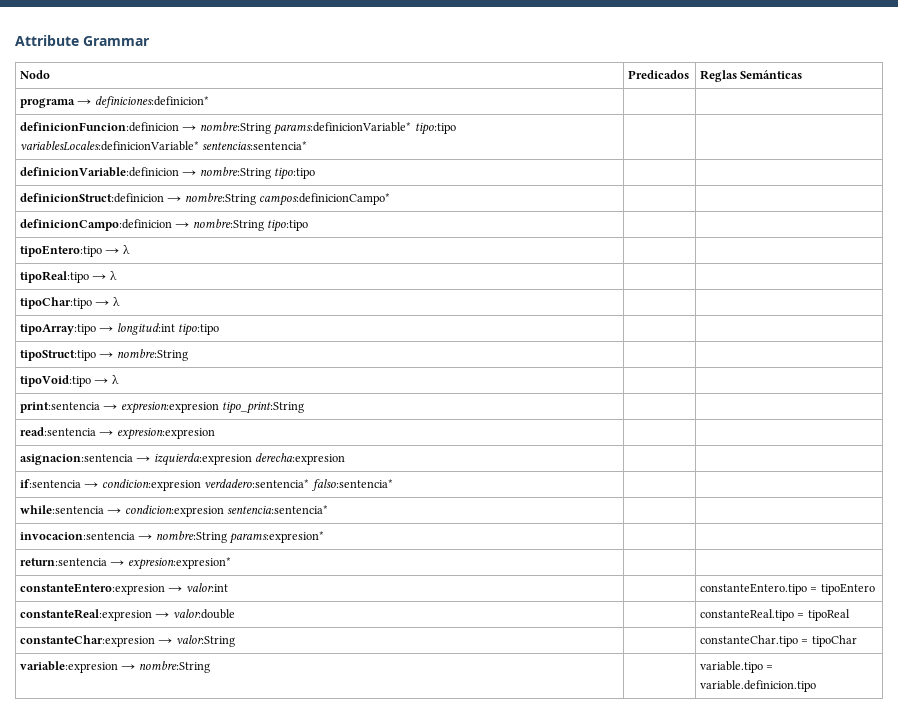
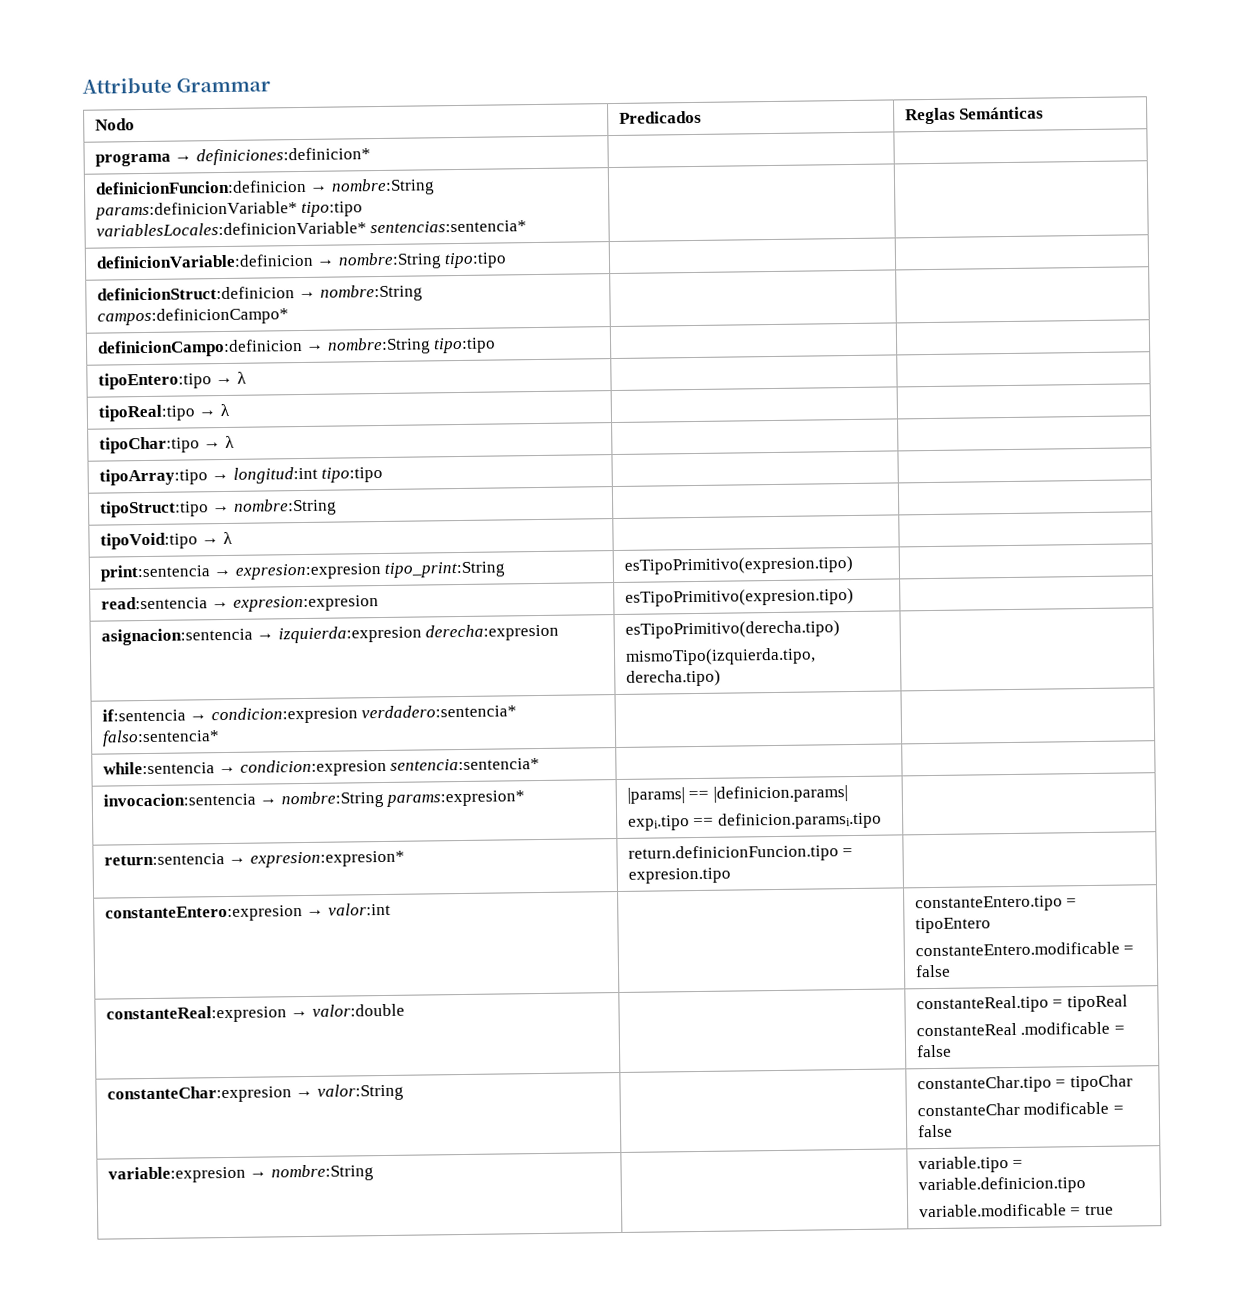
- print:sentencia → expresion:expresion tipo_print:String | |
+ print:sentencia → expresion:expresion tipo_print:String | esTipoPrimitivo(expresion.tipo) |
- read:sentencia → expresion:expresion | |
+ read:sentencia → expresion:expresion | esTipoPrimitivo(expresion.tipo) |
- asignacion:sentencia → izquierda:expresion derecha:expresion | |
+ asignacion:sentencia → izquierda:expresion derecha:expresion | esTipoPrimitivo(derecha.tipo)
+ mismoTipo(izquierda.tipo, derecha.tipo) |
- invocacion:sentencia → nombre:String params:expresion* | |
+ invocacion:sentencia → nombre:String params:expresion* | |params| == |definicion.params|
+ expi.tipo == definicion.paramsi.tipo |
- return:sentencia → expresion:expresion* | |
+ return:sentencia → expresion:expresion* | return.definicionFuncion.tipo = expresion.tipo |
  constanteEntero:expresion → valor:int | | constanteEntero.tipo = tipoEntero
+ constanteEntero.modificable = false
  constanteReal:expresion → valor:double | | constanteReal.tipo = tipoReal
+ constanteReal .modificable = false
  constanteChar:expresion → valor:String | | constanteChar.tipo = tipoChar
+ constanteChar modificable = false
  variable:expresion → nombre:String | | variable.tipo = variable.definicion.tipo
+ variable.modificable = true

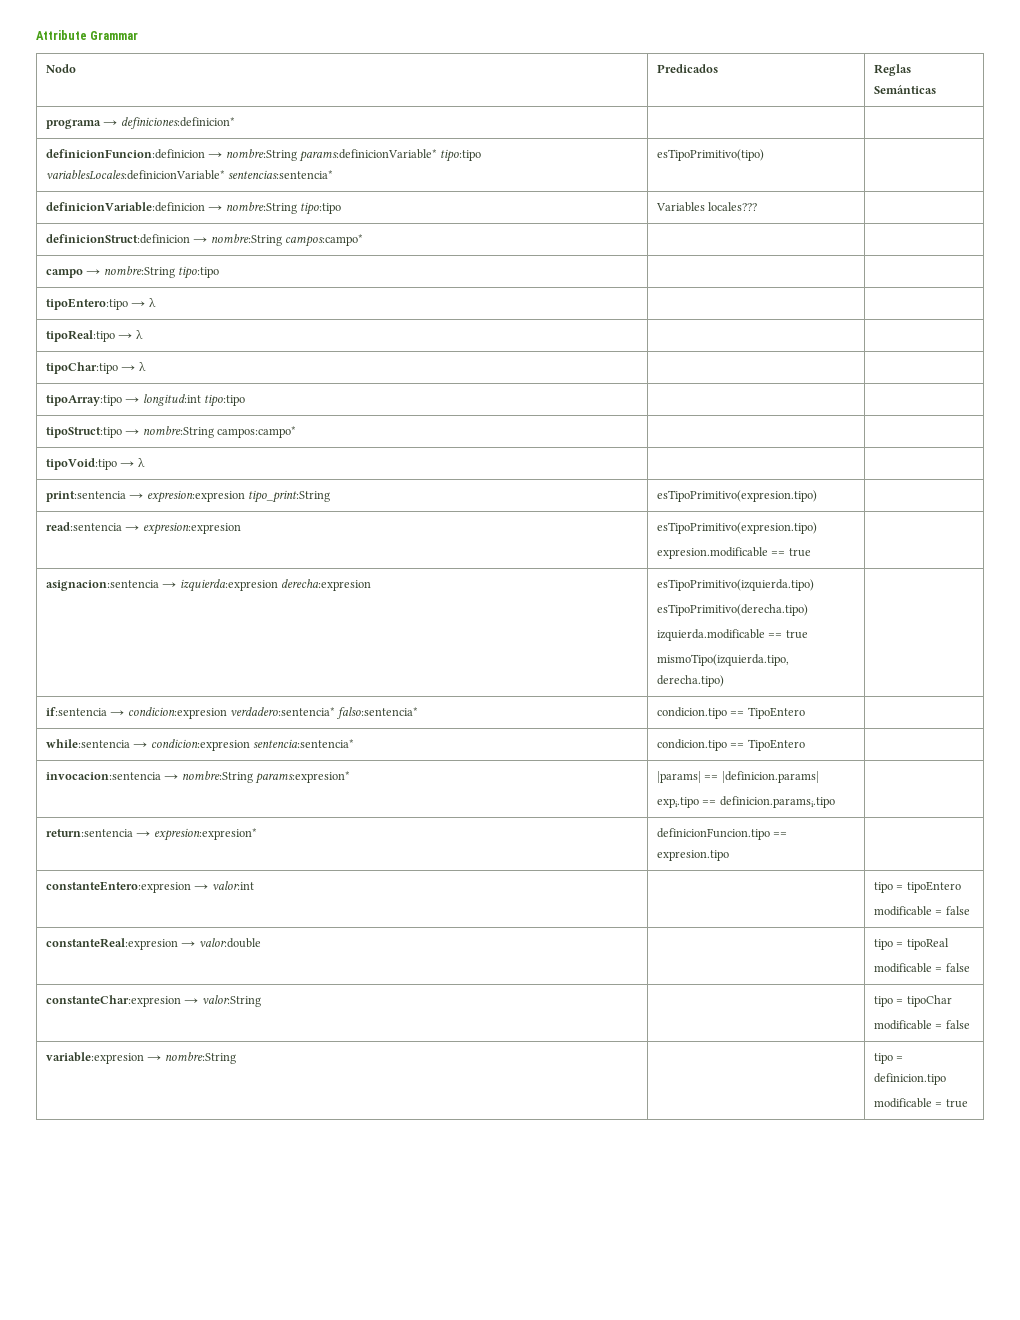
- definicionFuncion:definicion → nombre:String params:definicionVariable* tipo:tipo variablesLocales:definicionVariable* sentencias:sentencia* | |
+ definicionFuncion:definicion → nombre:String params:definicionVariable* tipo:tipo variablesLocales:definicionVariable* sentencias:sentencia* | esTipoPrimitivo(tipo) |
- definicionVariable:definicion → nombre:String tipo:tipo | |
+ definicionVariable:definicion → nombre:String tipo:tipo | Variables locales??? |
- definicionStruct:definicion → nombre:String campos:definicionCampo* | |
- definicionCampo:definicion → nombre:String tipo:tipo | |
+ definicionStruct:definicion → nombre:String campos:campo* | |
+ campo → nombre:String tipo:tipo | |
- tipoStruct:tipo → nombre:String | |
+ tipoStruct:tipo → nombre:String campos:campo* | |
- read:sentencia → expresion:expresion | esTipoPrimitivo(expresion.tipo) |
+ read:sentencia → expresion:expresion | esTipoPrimitivo(expresion.tipo)
+ expresion.modificable == true |
- asignacion:sentencia → izquierda:expresion derecha:expresion | esTipoPrimitivo(derecha.tipo)
+ asignacion:sentencia → izquierda:expresion derecha:expresion | esTipoPrimitivo(izquierda.tipo)
+ esTipoPrimitivo(derecha.tipo)
+ izquierda.modificable == true
- if:sentencia → condicion:expresion verdadero:sentencia* falso:sentencia* | |
+ if:sentencia → condicion:expresion verdadero:sentencia* falso:sentencia* | condicion.tipo == TipoEntero |
- while:sentencia → condicion:expresion sentencia:sentencia* | |
+ while:sentencia → condicion:expresion sentencia:sentencia* | condicion.tipo == TipoEntero |
- return:sentencia → expresion:expresion* | return.definicionFuncion.tipo = expresion.tipo |
+ return:sentencia → expresion:expresion* | definicionFuncion.tipo == expresion.tipo |
- constanteEntero:expresion → valor:int | | constanteEntero.tipo = tipoEntero
- constanteEntero.modificable = false
+ constanteEntero:expresion → valor:int | | tipo = tipoEntero
+ modificable = false
- constanteReal:expresion → valor:double | | constanteReal.tipo = tipoReal
- constanteReal .modificable = false
+ constanteReal:expresion → valor:double | | tipo = tipoReal
+ modificable = false
- constanteChar:expresion → valor:String | | constanteChar.tipo = tipoChar
- constanteChar modificable = false
+ constanteChar:expresion → valor:String | | tipo = tipoChar
+ modificable = false
- variable:expresion → nombre:String | | variable.tipo = variable.definicion.tipo
- variable.modificable = true
+ variable:expresion → nombre:String | | tipo = definicion.tipo
+ modificable = true

